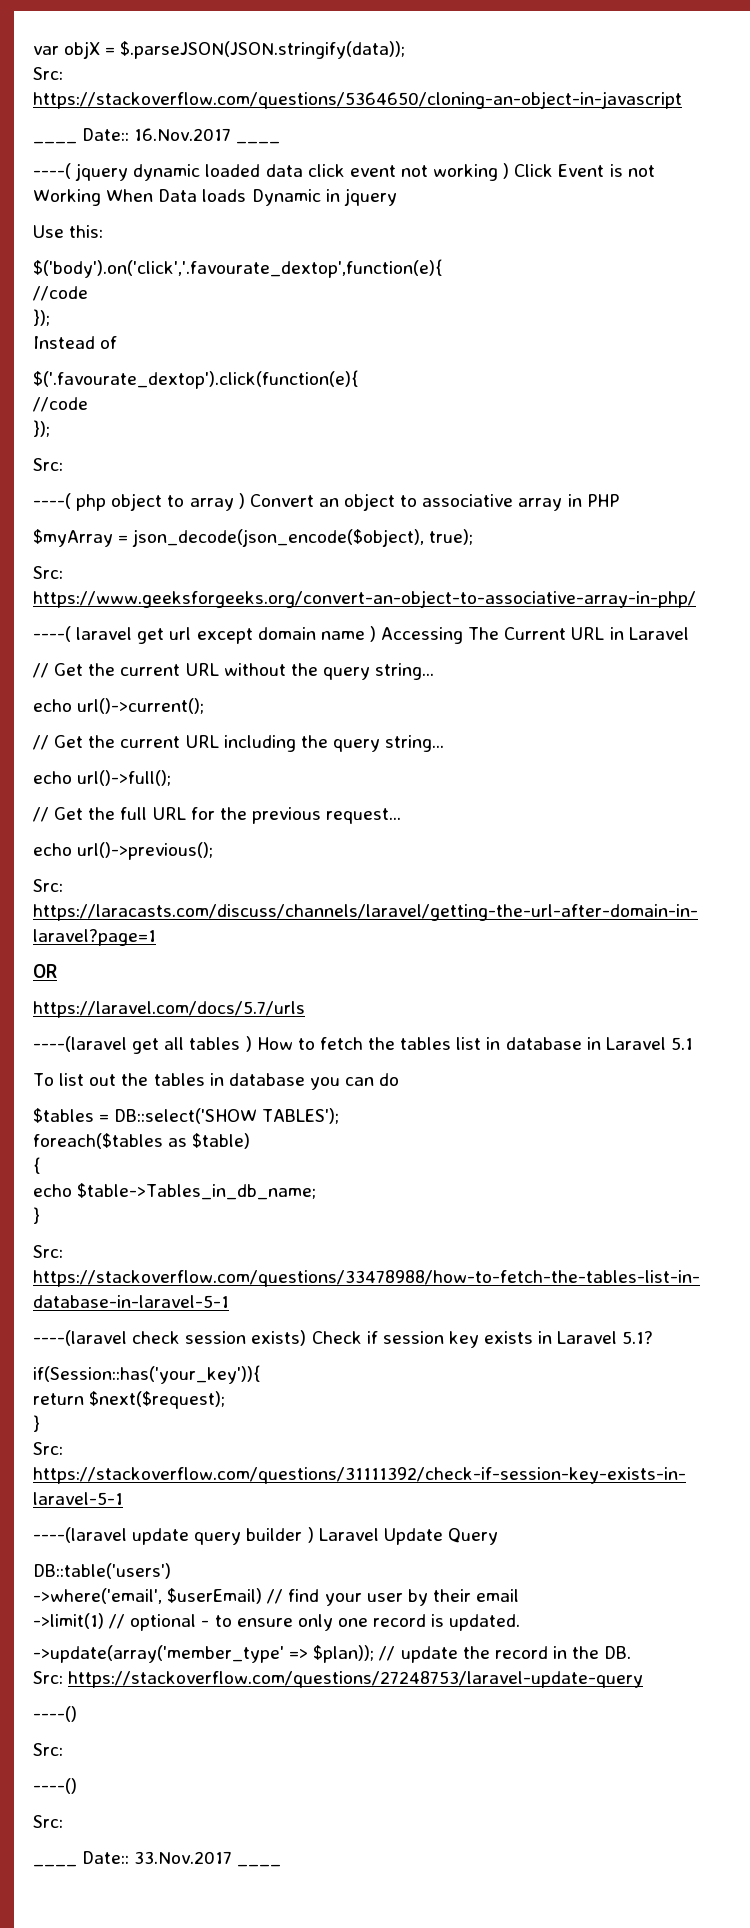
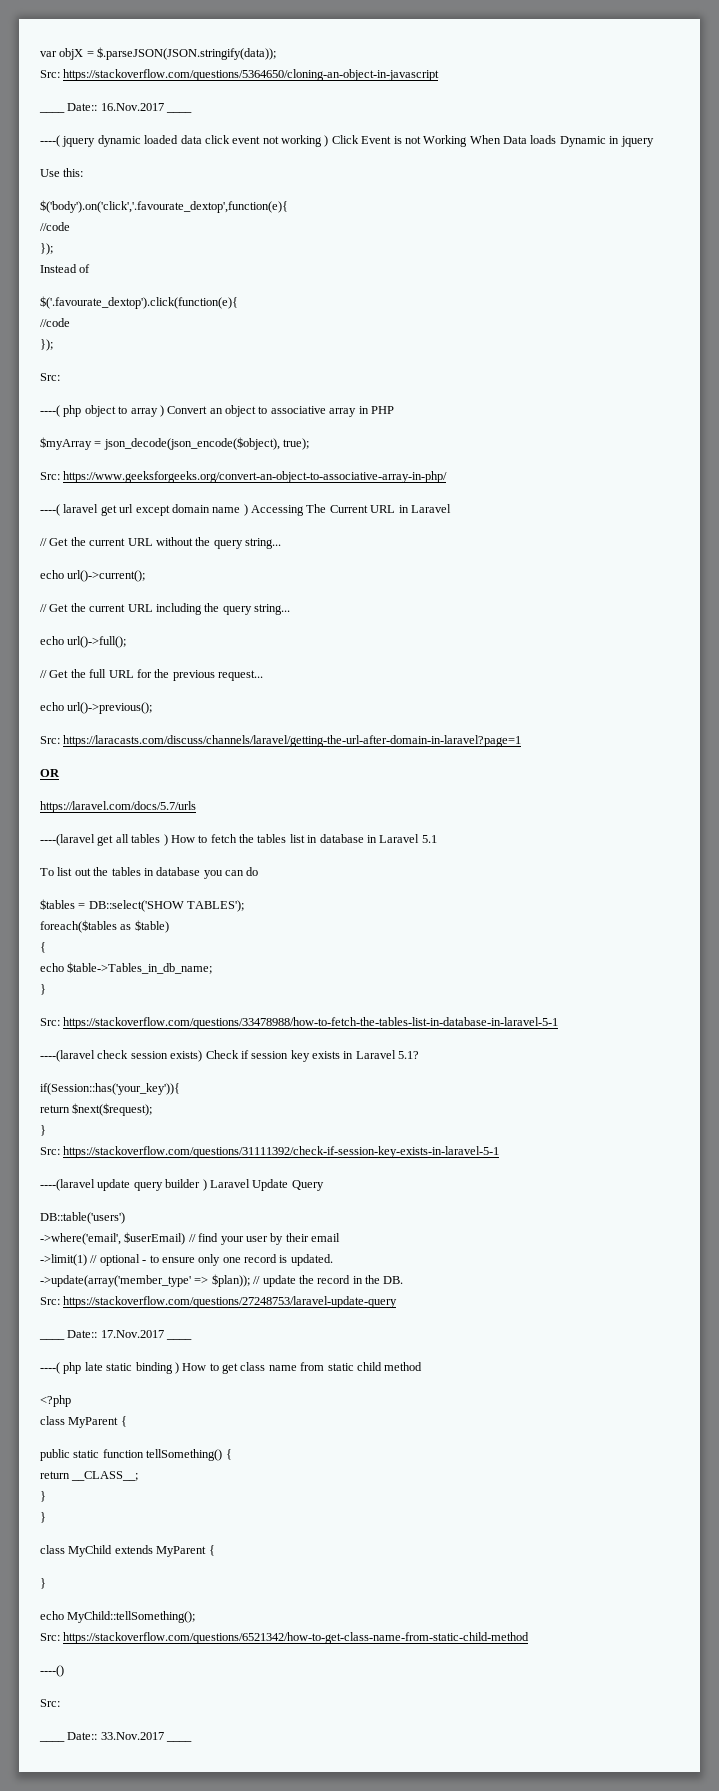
  Src: https://stackoverflow.com/questions/27248753/laravel-update-query
- ----()
- Src:
+ ____ Date:: 17.Nov.2017 ____
+ ----( php late static binding ) How to get class name from static child method
+ <?php
+ class MyParent {
+ public static function tellSomething() {
+ return __CLASS__;
+ }
+ }
+ class MyChild extends MyParent {
+ }
+ echo MyChild::tellSomething();
+ Src: https://stackoverflow.com/questions/6521342/how-to-get-class-name-from-static-child-method

